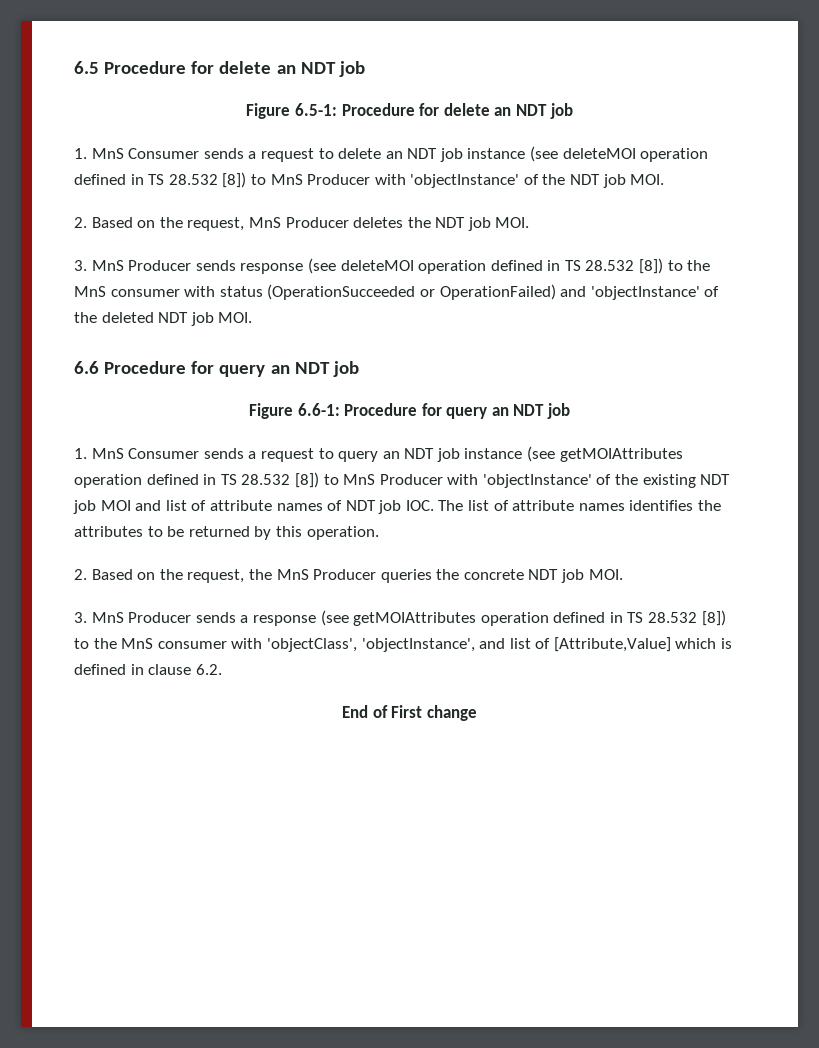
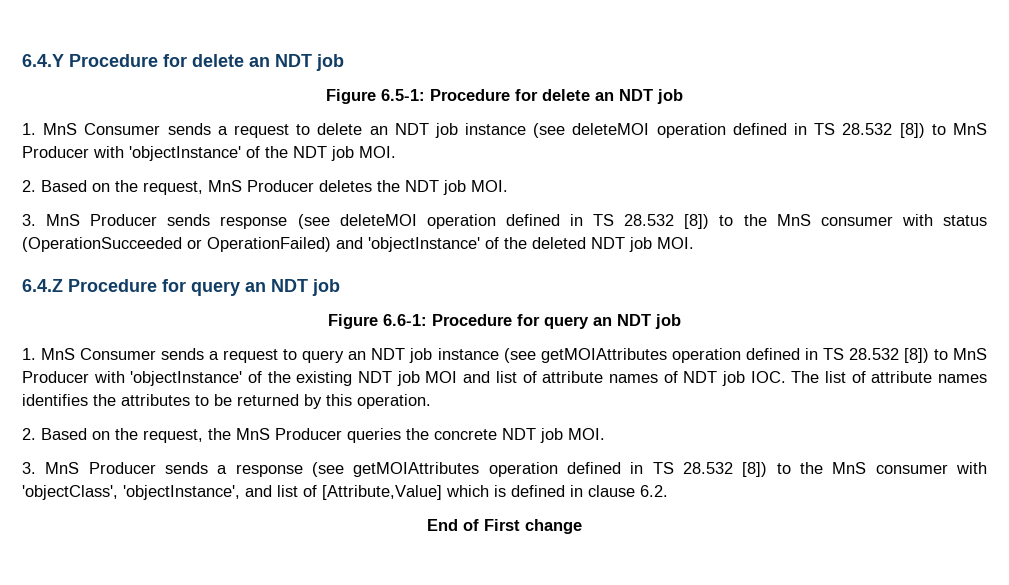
- 6.5 Procedure for delete an NDT job
+ 6.4.Y Procedure for delete an NDT job
- 6.6 Procedure for query an NDT job
+ 6.4.Z Procedure for query an NDT job

